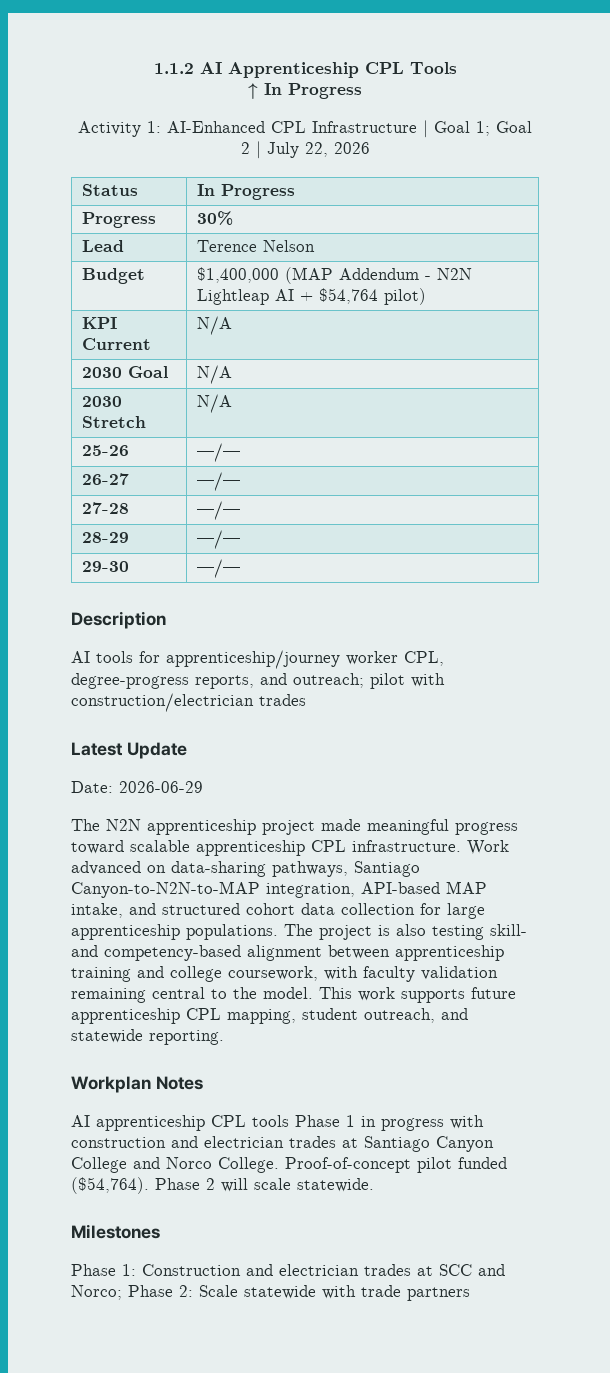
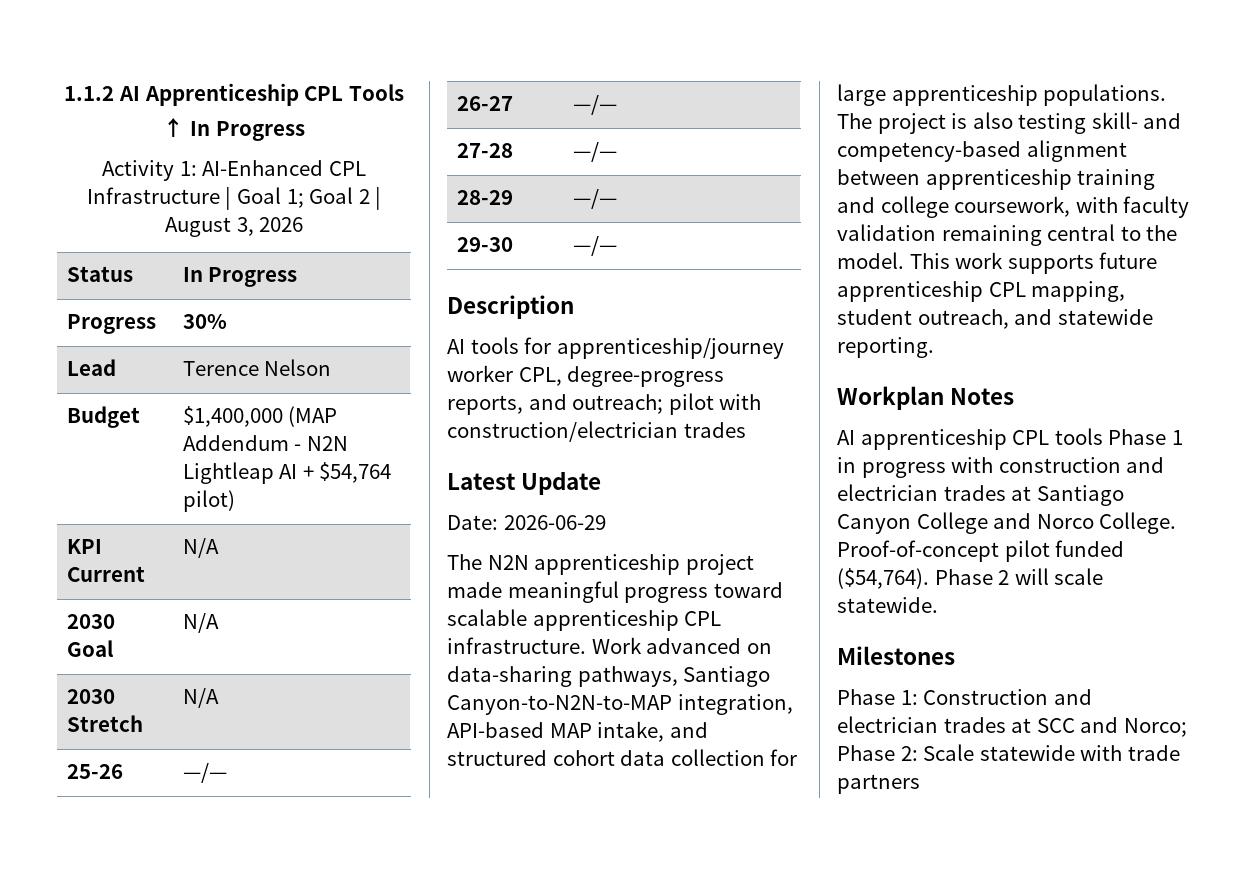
- Activity 1: AI-Enhanced CPL Infrastructure | Goal 1; Goal 2 | July 22, 2026
+ Activity 1: AI-Enhanced CPL Infrastructure | Goal 1; Goal 2 | August 3, 2026

